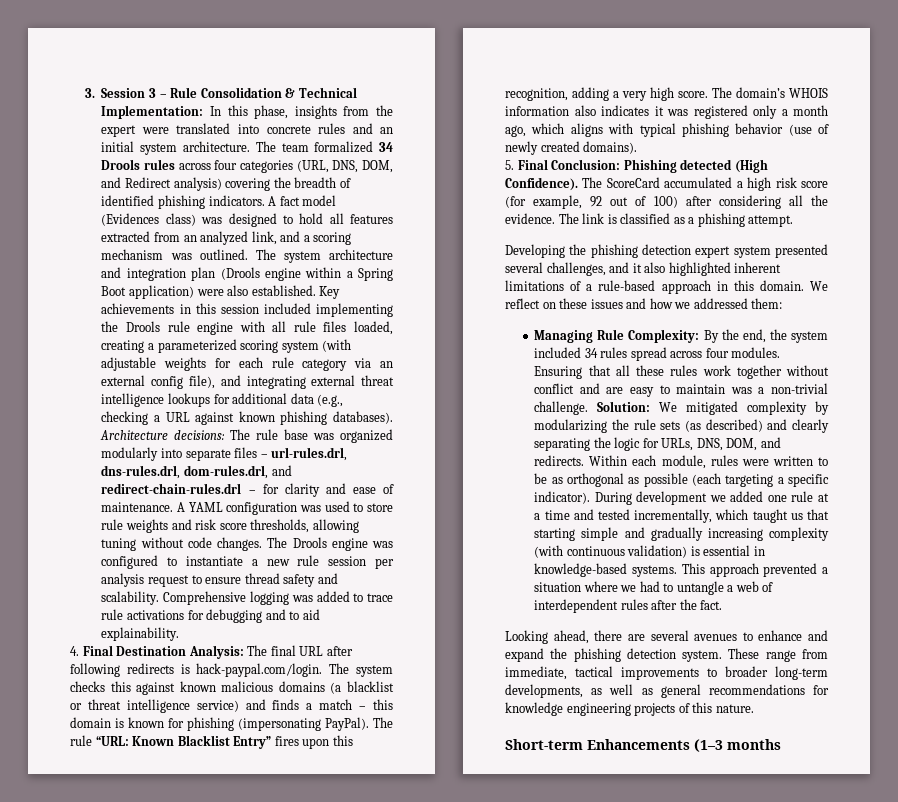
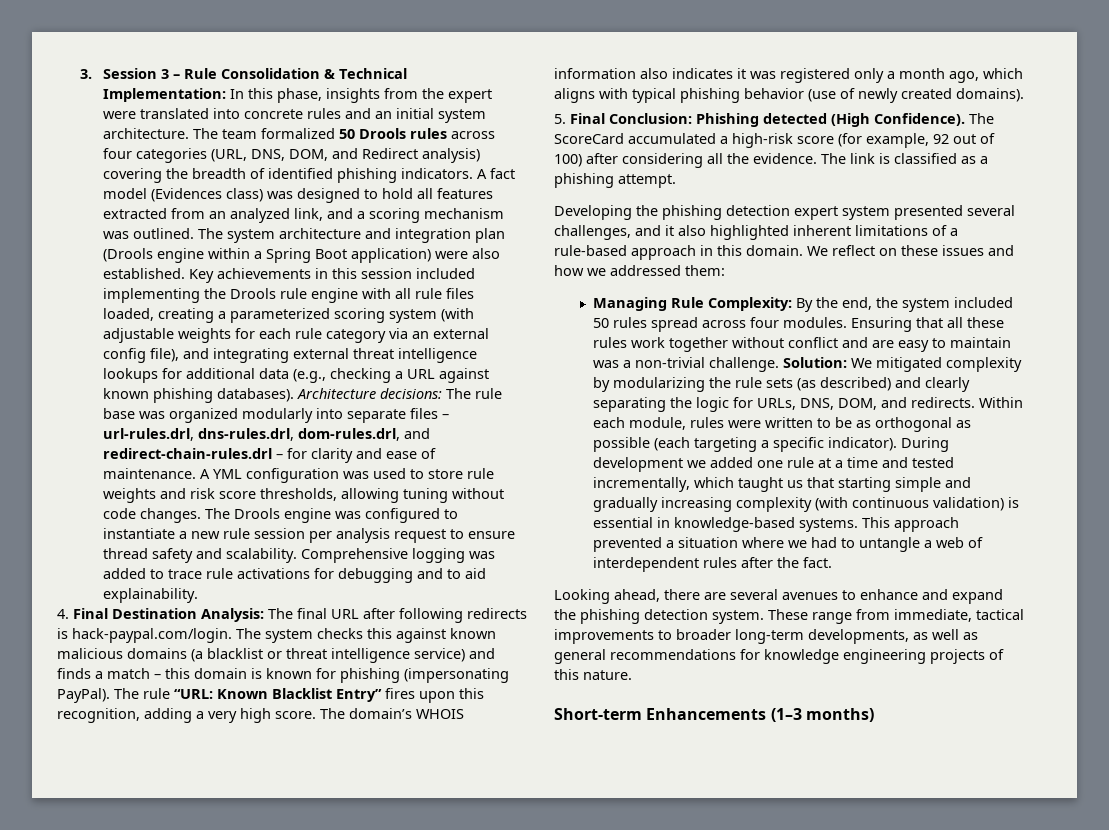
- The team formalized 34 Drools rules across four categories (URL, DNS, DOM, and Redirect analysis) covering the breadth of identified phishing indicators.
+ The team formalized 50 Drools rules across four categories (URL, DNS, DOM, and Redirect analysis) covering the breadth of identified phishing indicators.
- A YAML configuration was used to store rule weights and risk score thresholds, allowing tuning without code changes.
+ A YML configuration was used to store rule weights and risk score thresholds, allowing tuning without code changes.
- The ScoreCard accumulated a high risk score (for example, 92 out of 100) after considering all the evidence.
+ The ScoreCard accumulated a high-risk score (for example, 92 out of 100) after considering all the evidence.
- Managing Rule Complexity: By the end, the system included 34 rules spread across four modules.
+ Managing Rule Complexity: By the end, the system included 50 rules spread across four modules.
- Short-term Enhancements (1–3 months
+ Short-term Enhancements (1–3 months)

